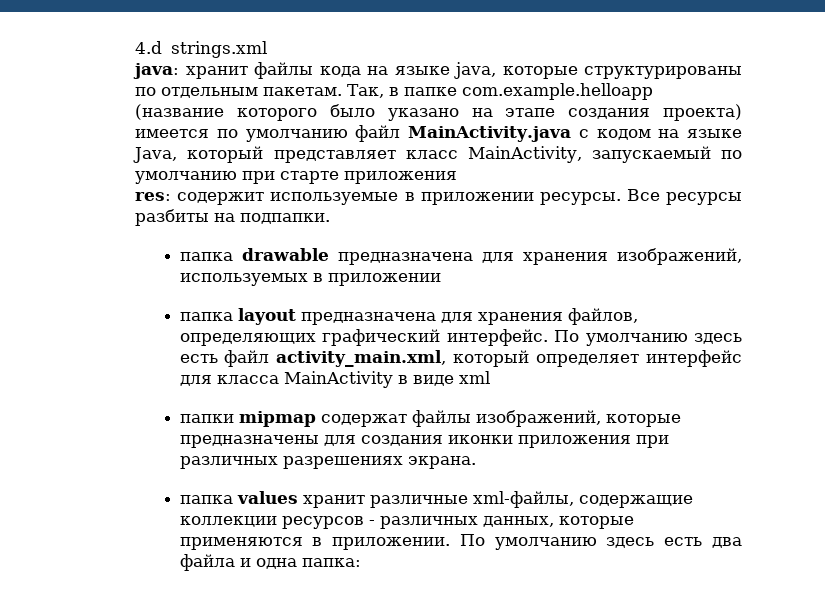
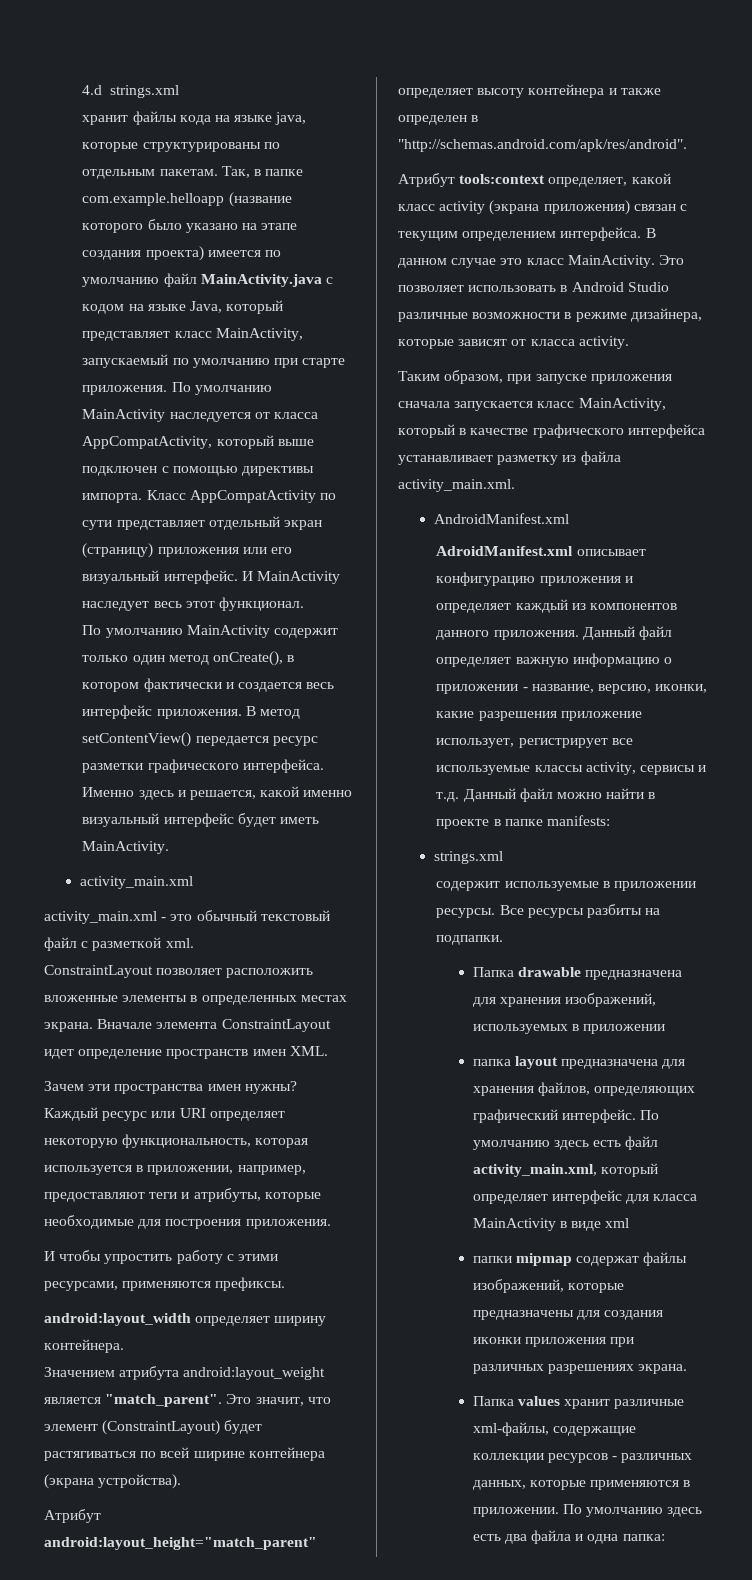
- java: хранит файлы кода на языке java, которые структурированы по отдельным пакетам.
+ хранит файлы кода на языке java, которые структурированы по отдельным пакетам.
- Так, в папке com.example.helloapp (название которого было указано на этапе создания проекта) имеется по умолчанию файл MainActivity.java с кодом на языке Java, который представляет класс MainActivity, запускаемый по умолчанию при старте приложения
- res: содержит используемые в приложении ресурсы.
+ Так, в папке com.example.helloapp (название которого было указано на этапе создания проекта) имеется по умолчанию файл MainActivity.java с кодом на языке Java, который представляет класс MainActivity, запускаемый по умолчанию при старте приложения. По умолчанию MainActivity наследуется от класса AppCompatActivity, который выше подключен с помощью директивы импорта. Класс AppCompatActivity по сути представляет отдельный экран (страницу) приложения или его визуальный интерфейс. И MainActivity наследует весь этот функционал.
+ По умолчанию MainActivity содержит только один метод onCreate(), в котором фактически и создается весь интерфейс приложения. В метод setContentView() передается ресурс разметки графического интерфейса. Именно здесь и решается, какой именно визуальный интерфейс будет иметь MainActivity.
+ activity_main.xml
+ activity_main.xml - это обычный текстовый файл с разметкой xml.
+ ConstraintLayout позволяет расположить вложенные элементы в определенных местах экрана. Вначале элемента ConstraintLayout идет определение пространств имен XML.
+ Зачем эти пространства имен нужны? Каждый ресурс или URI определяет некоторую функциональность, которая используется в приложении, например, предоставляют теги и атрибуты, которые необходимые для построения приложения.
+ И чтобы упростить работу с этими ресурсами, применяются префиксы.
+ android:layout_width определяет ширину контейнера.
+ Значением атрибута android:layout_weight является "match_parent". Это значит, что элемент (ConstraintLayout) будет растягиваться по всей ширине контейнера (экрана устройства).
+ Атрибут android:layout_height="match_parent" определяет высоту контейнера и также определен в "http://schemas.android.com/apk/res/android".
+ Атрибут tools:context определяет, какой класс activity (экрана приложения) связан с текущим определением интерфейса. В данном случае это класс MainActivity. Это позволяет использовать в Android Studio различные возможности в режиме дизайнера, которые зависят от класса activity.
+ Таким образом, при запуске приложения сначала запускается класс MainActivity, который в качестве графического интерфейса устанавливает разметку из файла activity_main.xml.
+ AndroidManifest.xml
+ АdroidManifest.xml описывает конфигурацию приложения и определяет каждый из компонентов данного приложения. Данный файл определяет важную информацию о приложении - название, версию, иконки, какие разрешения приложение использует, регистрирует все используемые классы activity, сервисы и т.д. Данный файл можно найти в проекте в папке manifests:
+ strings.xml
+ содержит используемые в приложении ресурсы.
- папка drawable предназначена для хранения изображений, используемых в приложении
+ Папка drawable предназначена для хранения изображений, используемых в приложении
- папка values хранит различные xml-файлы, содержащие коллекции ресурсов - различных данных, которые применяются в приложении.
+ Папка values хранит различные xml-файлы, содержащие коллекции ресурсов - различных данных, которые применяются в приложении.

